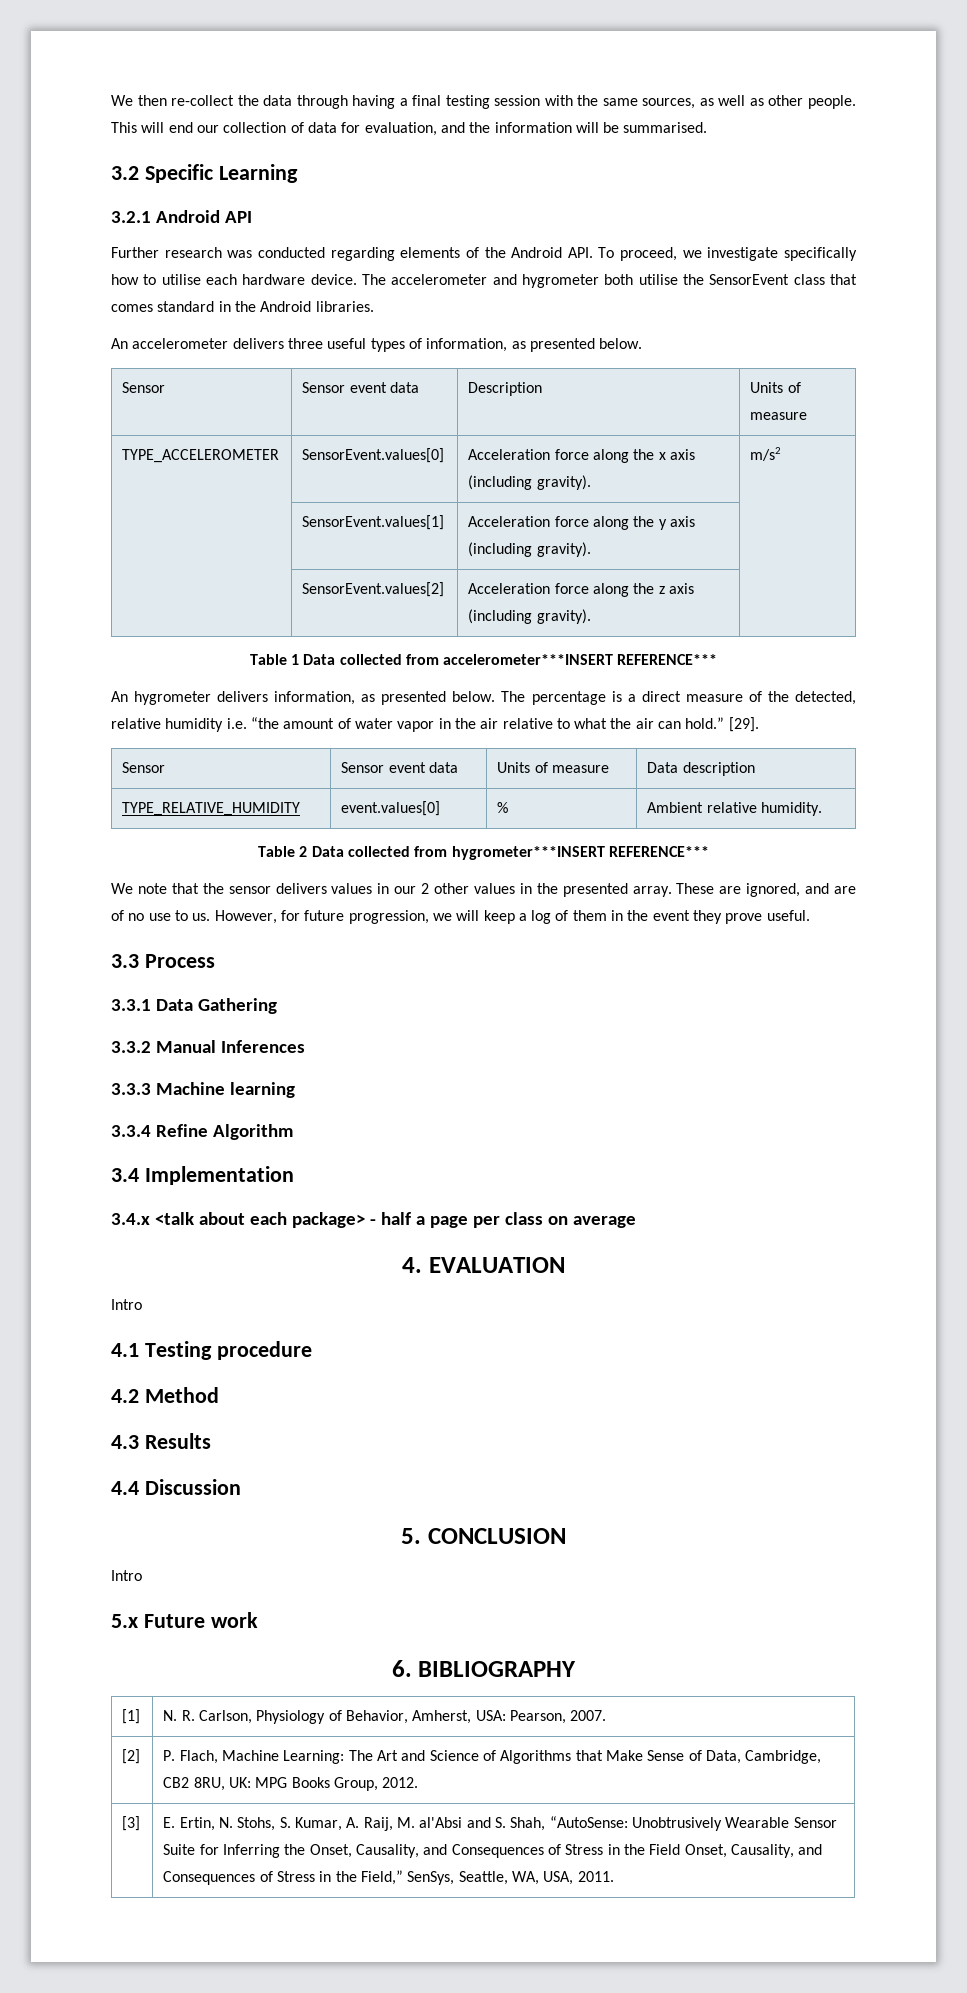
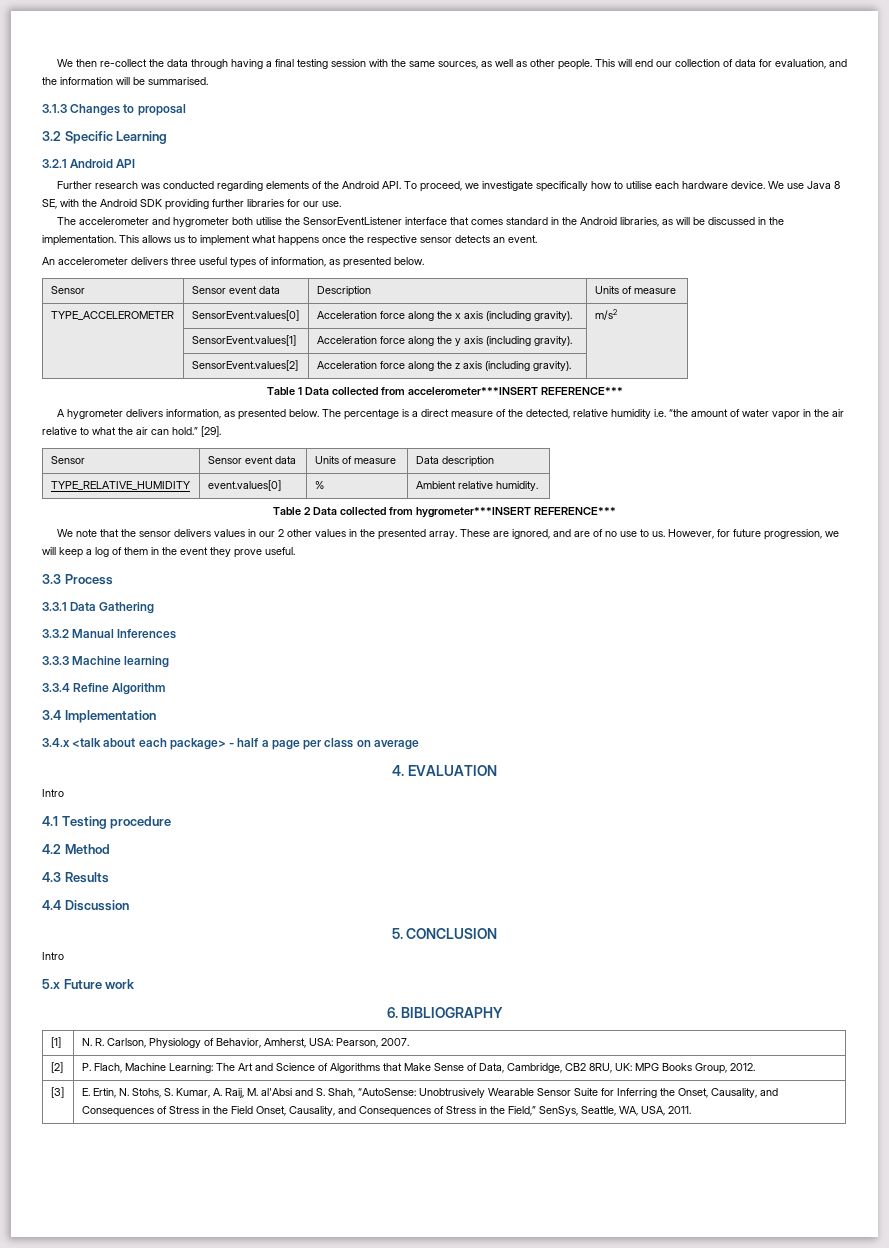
+ 3.1.3 Changes to proposal
- Further research was conducted regarding elements of the Android API. To proceed, we investigate specifically how to utilise each hardware device. The accelerometer and hygrometer both utilise the SensorEvent class that comes standard in the Android libraries.
+ Further research was conducted regarding elements of the Android API. To proceed, we investigate specifically how to utilise each hardware device. We use Java 8 SE, with the Android SDK providing further libraries for our use.
+ The accelerometer and hygrometer both utilise the SensorEventListener interface that comes standard in the Android libraries, as will be discussed in the implementation. This allows us to implement what happens once the respective sensor detects an event.
- An hygrometer delivers information, as presented below.
+ A hygrometer delivers information, as presented below.

